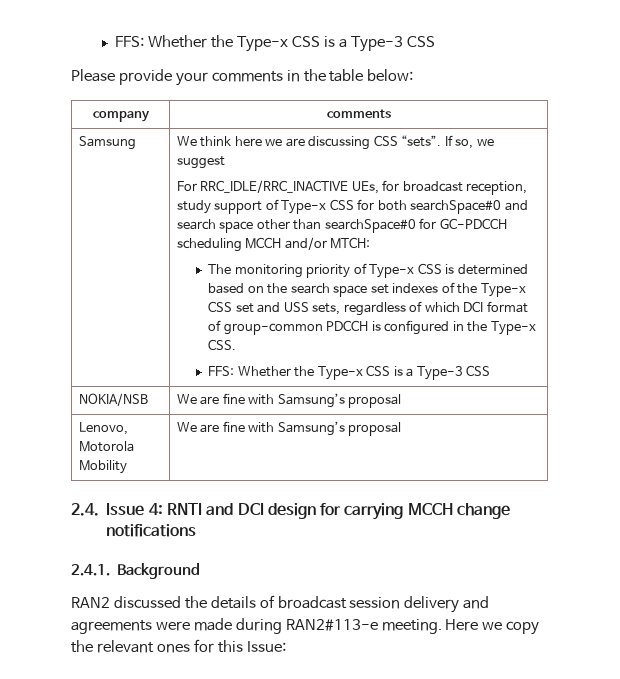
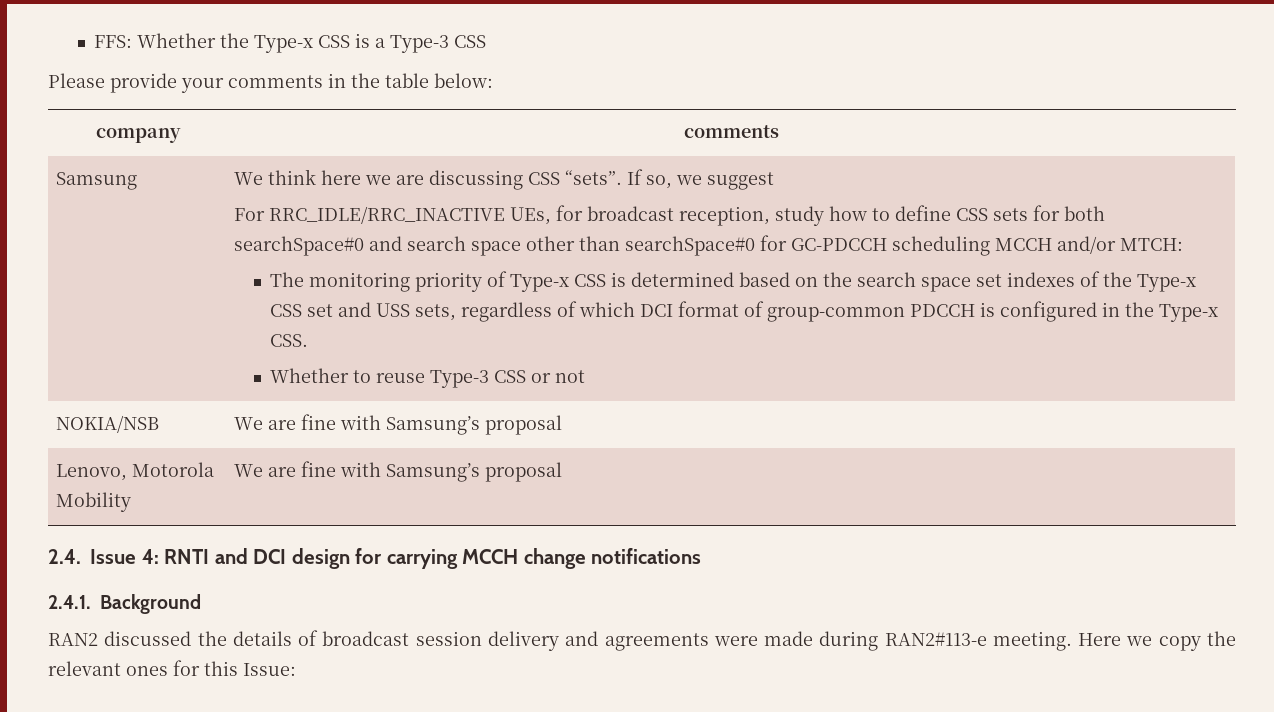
- For RRC_IDLE/RRC_INACTIVE UEs, for broadcast reception, study support of Type-x CSS for both searchSpace#0 and search space other than searchSpace#0 for GC-PDCCH scheduling MCCH and/or MTCH:
+ For RRC_IDLE/RRC_INACTIVE UEs, for broadcast reception, study how to define CSS sets for both searchSpace#0 and search space other than searchSpace#0 for GC-PDCCH scheduling MCCH and/or MTCH:
  The monitoring priority of Type-x CSS is determined based on the search space set indexes of the Type-x CSS set and USS sets, regardless of which DCI format of group-common PDCCH is configured in the Type-x CSS.
- FFS: Whether the Type-x CSS is a Type-3 CSS
+ Whether to reuse Type-3 CSS or not

